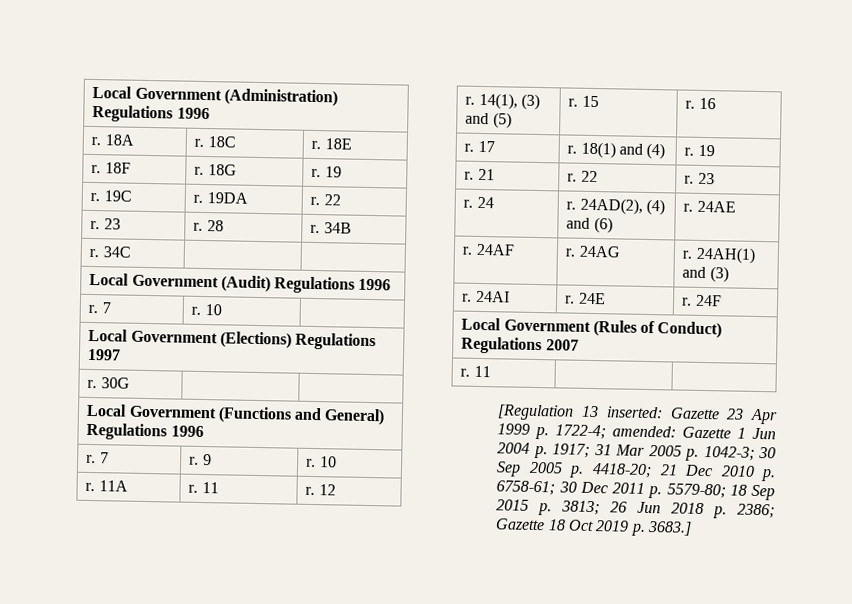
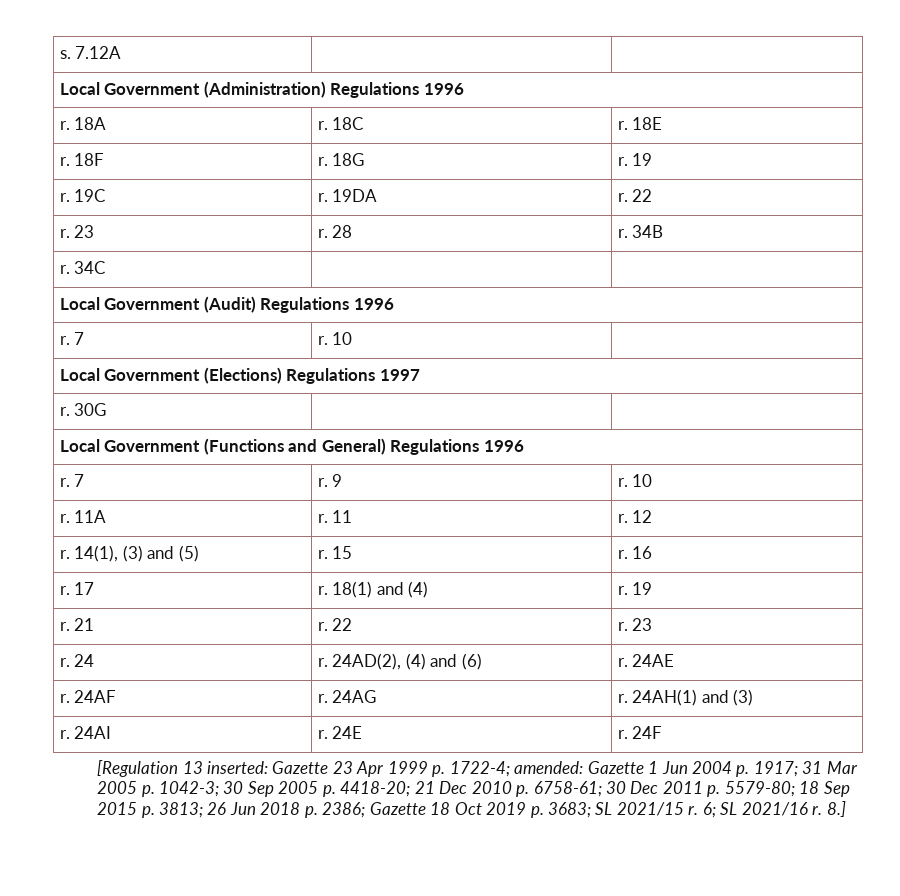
+ s. 7.12A | |
- Local Government (Rules of Conduct) Regulations 2007
- r. 11 | |
- [Regulation 13 inserted: Gazette 23 Apr 1999 p. 1722-4; amended: Gazette 1 Jun 2004 p. 1917; 31 Mar 2005 p. 1042-3; 30 Sep 2005 p. 4418-20; 21 Dec 2010 p. 6758-61; 30 Dec 2011 p. 5579-80; 18 Sep 2015 p. 3813; 26 Jun 2018 p. 2386; Gazette 18 Oct 2019 p. 3683.]
+ [Regulation 13 inserted: Gazette 23 Apr 1999 p. 1722-4; amended: Gazette 1 Jun 2004 p. 1917; 31 Mar 2005 p. 1042-3; 30 Sep 2005 p. 4418-20; 21 Dec 2010 p. 6758-61; 30 Dec 2011 p. 5579-80; 18 Sep 2015 p. 3813; 26 Jun 2018 p. 2386; Gazette 18 Oct 2019 p. 3683; SL 2021/15 r. 6; SL 2021/16 r. 8.]

